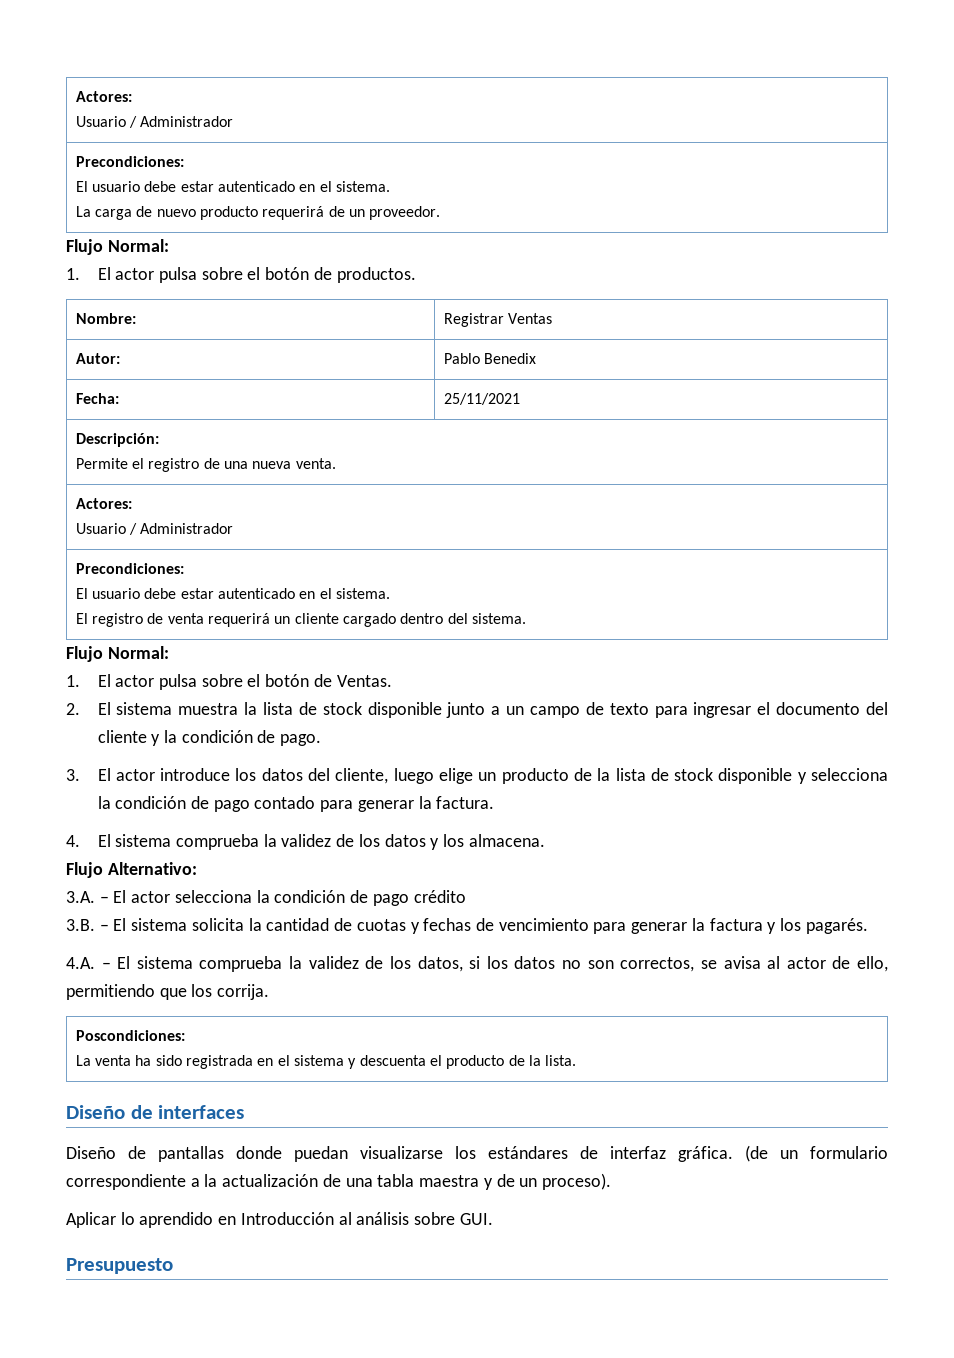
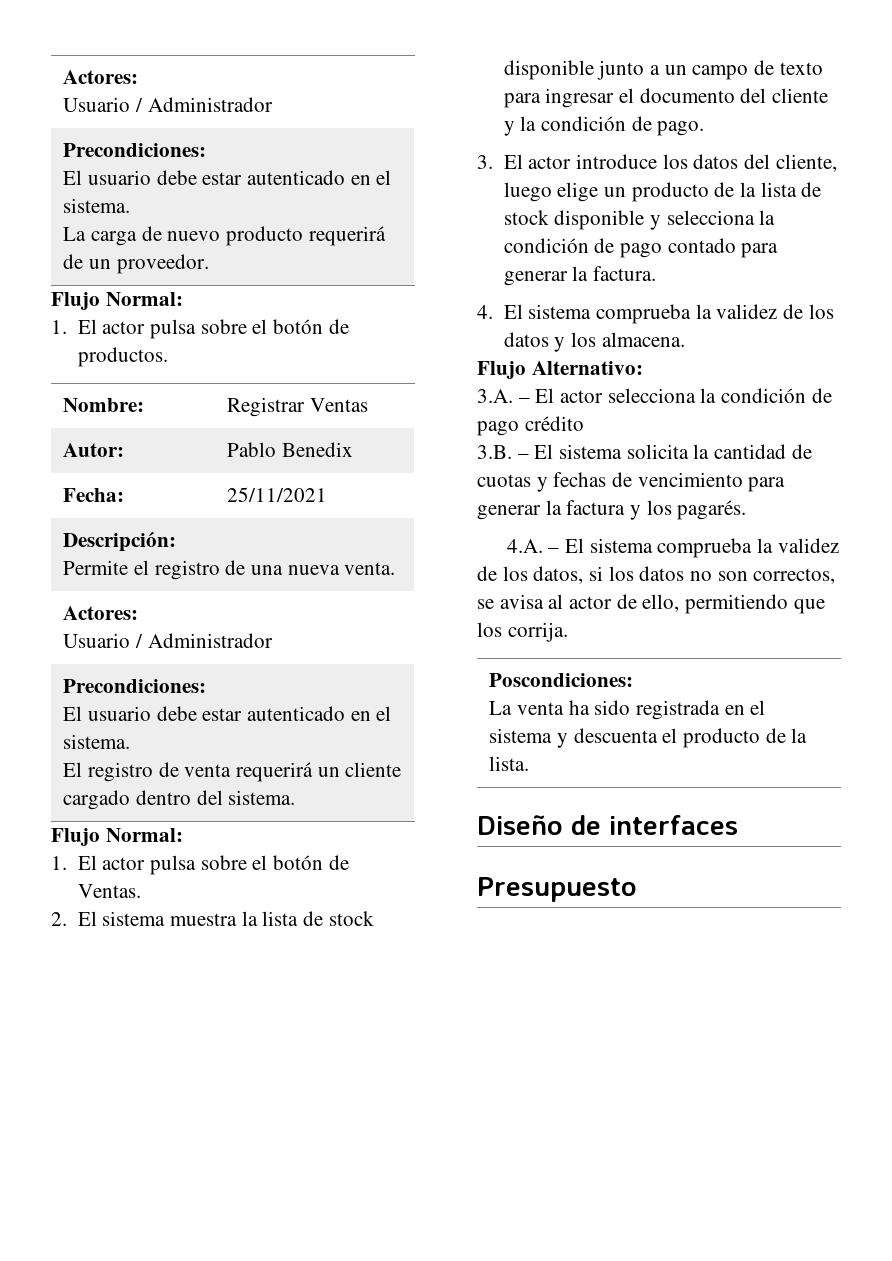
- Diseño de pantallas donde puedan visualizarse los estándares de interfaz gráfica. (de un formulario correspondiente a la actualización de una tabla maestra y de un proceso).
- Aplicar lo aprendido en Introducción al análisis sobre GUI.

